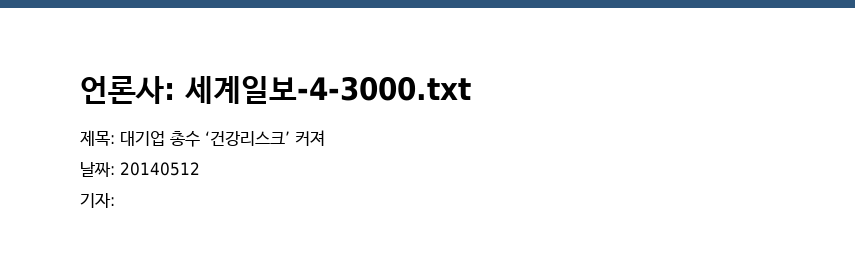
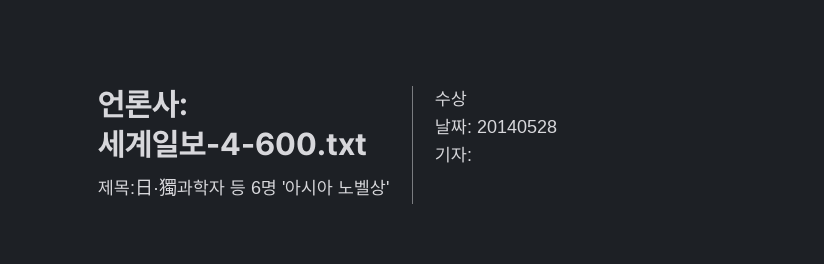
- 언론사: 세계일보-4-3000.txt
+ 언론사: 세계일보-4-600.txt
- 제목: 대기업 총수 ‘건강리스크’ 커져
+ 제목:日·獨과학자 등 6명 '아시아 노벨상' 수상
- 날짜: 20140512
+ 날짜: 20140528

